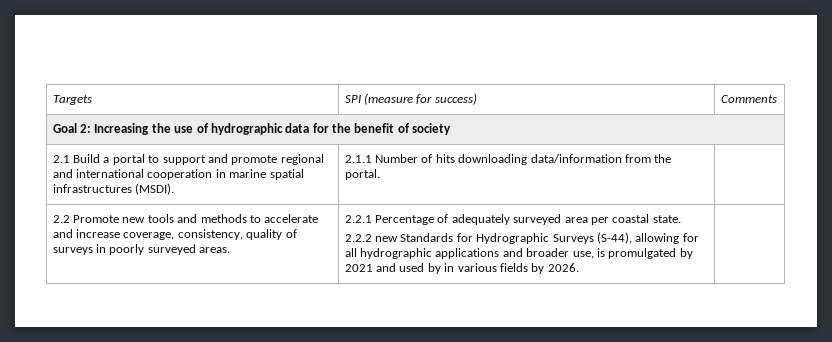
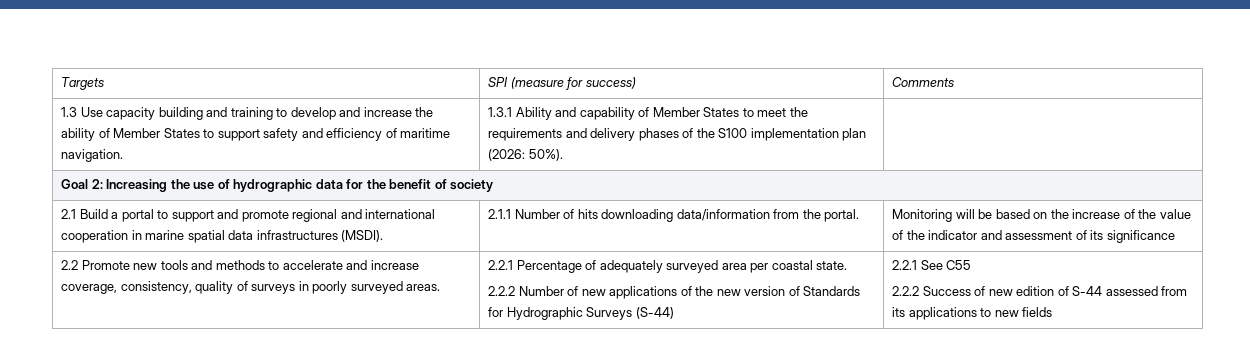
+ 1.3 Use capacity building and training to develop and increase the ability of Member States to support safety and efficiency of maritime navigation. | 1.3.1 Ability and capability of Member States to meet the requirements and delivery phases of the S100 implementation plan (2026: 50%).
- 2.1 Build a portal to support and promote regional and international cooperation in marine spatial infrastructures (MSDI).
+ 2.1 Build a portal to support and promote regional and international cooperation in marine spatial data infrastructures (MSDI).
+ Monitoring will be based on the increase of the value of the indicator and assessment of its significance
- 2.2.2 new Standards for Hydrographic Surveys (S-44), allowing for all hydrographic applications and broader use, is promulgated by 2021 and used by in various fields by 2026.
+ 2.2.2 Number of new applications of the new version of Standards for Hydrographic Surveys (S-44) | 2.2.1 See C55
+ 2.2.2 Success of new edition of S-44 assessed from its applications to new fields

